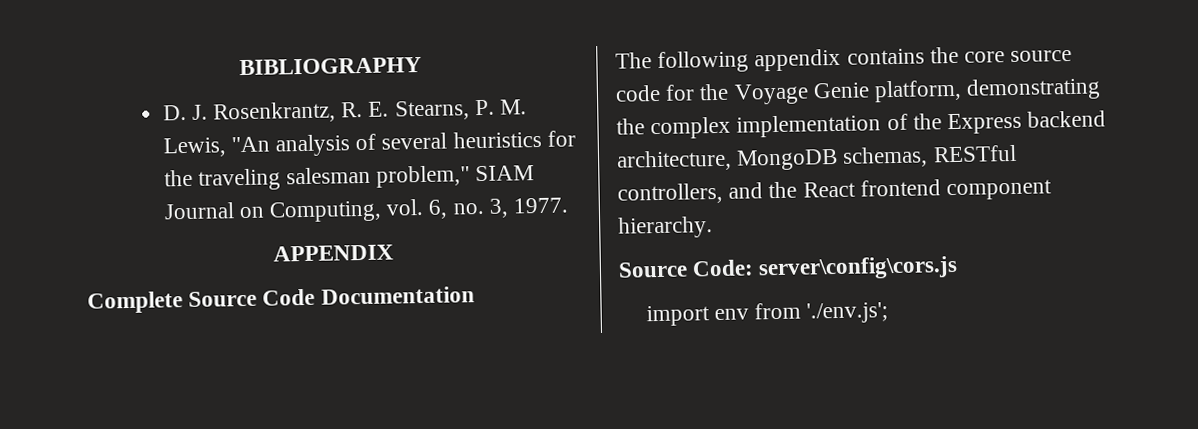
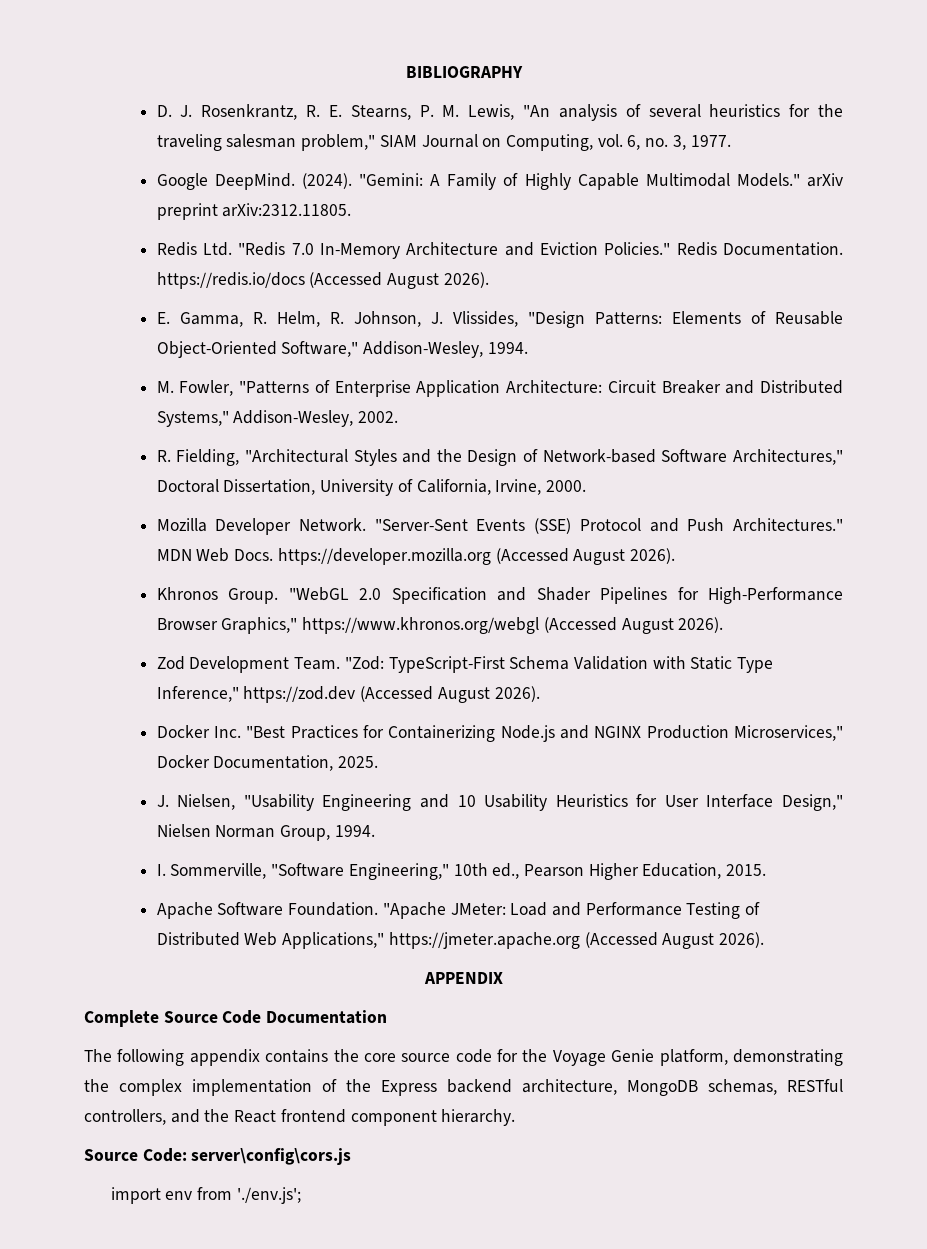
+ Google DeepMind. (2024). "Gemini: A Family of Highly Capable Multimodal Models." arXiv preprint arXiv:2312.11805.
+ Redis Ltd. "Redis 7.0 In-Memory Architecture and Eviction Policies." Redis Documentation. https://redis.io/docs (Accessed August 2026).
+ E. Gamma, R. Helm, R. Johnson, J. Vlissides, "Design Patterns: Elements of Reusable Object-Oriented Software," Addison-Wesley, 1994.
+ M. Fowler, "Patterns of Enterprise Application Architecture: Circuit Breaker and Distributed Systems," Addison-Wesley, 2002.
+ R. Fielding, "Architectural Styles and the Design of Network-based Software Architectures," Doctoral Dissertation, University of California, Irvine, 2000.
+ Mozilla Developer Network. "Server-Sent Events (SSE) Protocol and Push Architectures." MDN Web Docs. https://developer.mozilla.org (Accessed August 2026).
+ Khronos Group. "WebGL 2.0 Specification and Shader Pipelines for High-Performance Browser Graphics," https://www.khronos.org/webgl (Accessed August 2026).
+ Zod Development Team. "Zod: TypeScript-First Schema Validation with Static Type Inference," https://zod.dev (Accessed August 2026).
+ Docker Inc. "Best Practices for Containerizing Node.js and NGINX Production Microservices," Docker Documentation, 2025.
+ J. Nielsen, "Usability Engineering and 10 Usability Heuristics for User Interface Design," Nielsen Norman Group, 1994.
+ I. Sommerville, "Software Engineering," 10th ed., Pearson Higher Education, 2015.
+ Apache Software Foundation. "Apache JMeter: Load and Performance Testing of Distributed Web Applications," https://jmeter.apache.org (Accessed August 2026).

